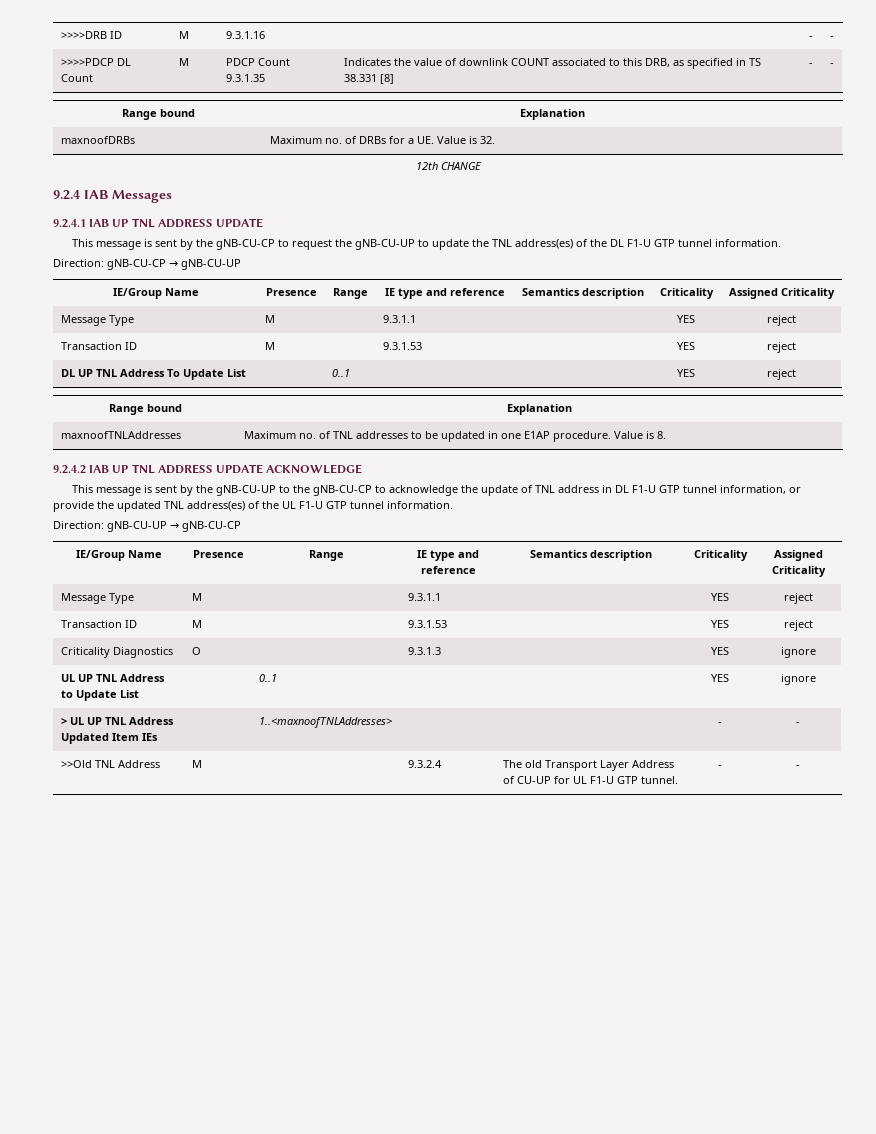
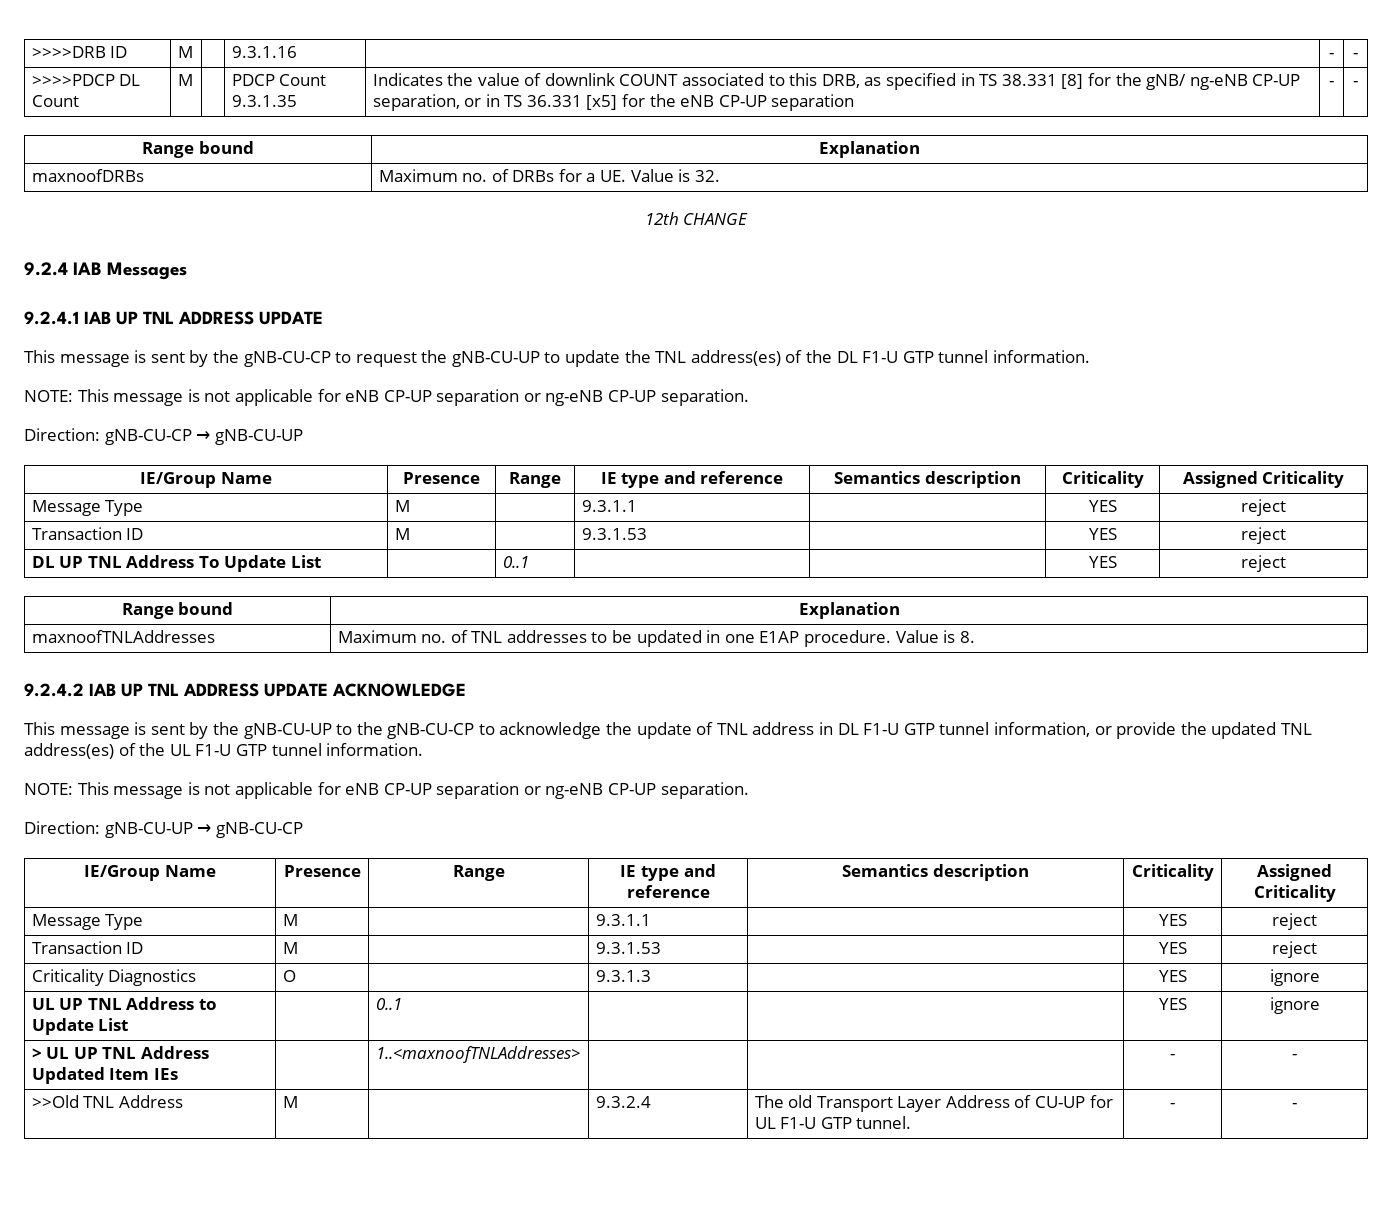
- Indicates the value of downlink COUNT associated to this DRB, as specified in TS 38.331 [8]
+ Indicates the value of downlink COUNT associated to this DRB, as specified in TS 38.331 [8] for the gNB/ ng-eNB CP-UP separation, or in TS 36.331 [x5] for the eNB CP-UP separation
  This message is sent by the gNB-CU-CP to request the gNB-CU-UP to update the TNL address(es) of the DL F1-U GTP tunnel information.
+ NOTE: This message is not applicable for eNB CP-UP separation or ng-eNB CP-UP separation.
  This message is sent by the gNB-CU-UP to the gNB-CU-CP to acknowledge the update of TNL address in DL F1-U GTP tunnel information, or provide the updated TNL address(es) of the UL F1-U GTP tunnel information.
+ NOTE: This message is not applicable for eNB CP-UP separation or ng-eNB CP-UP separation.

